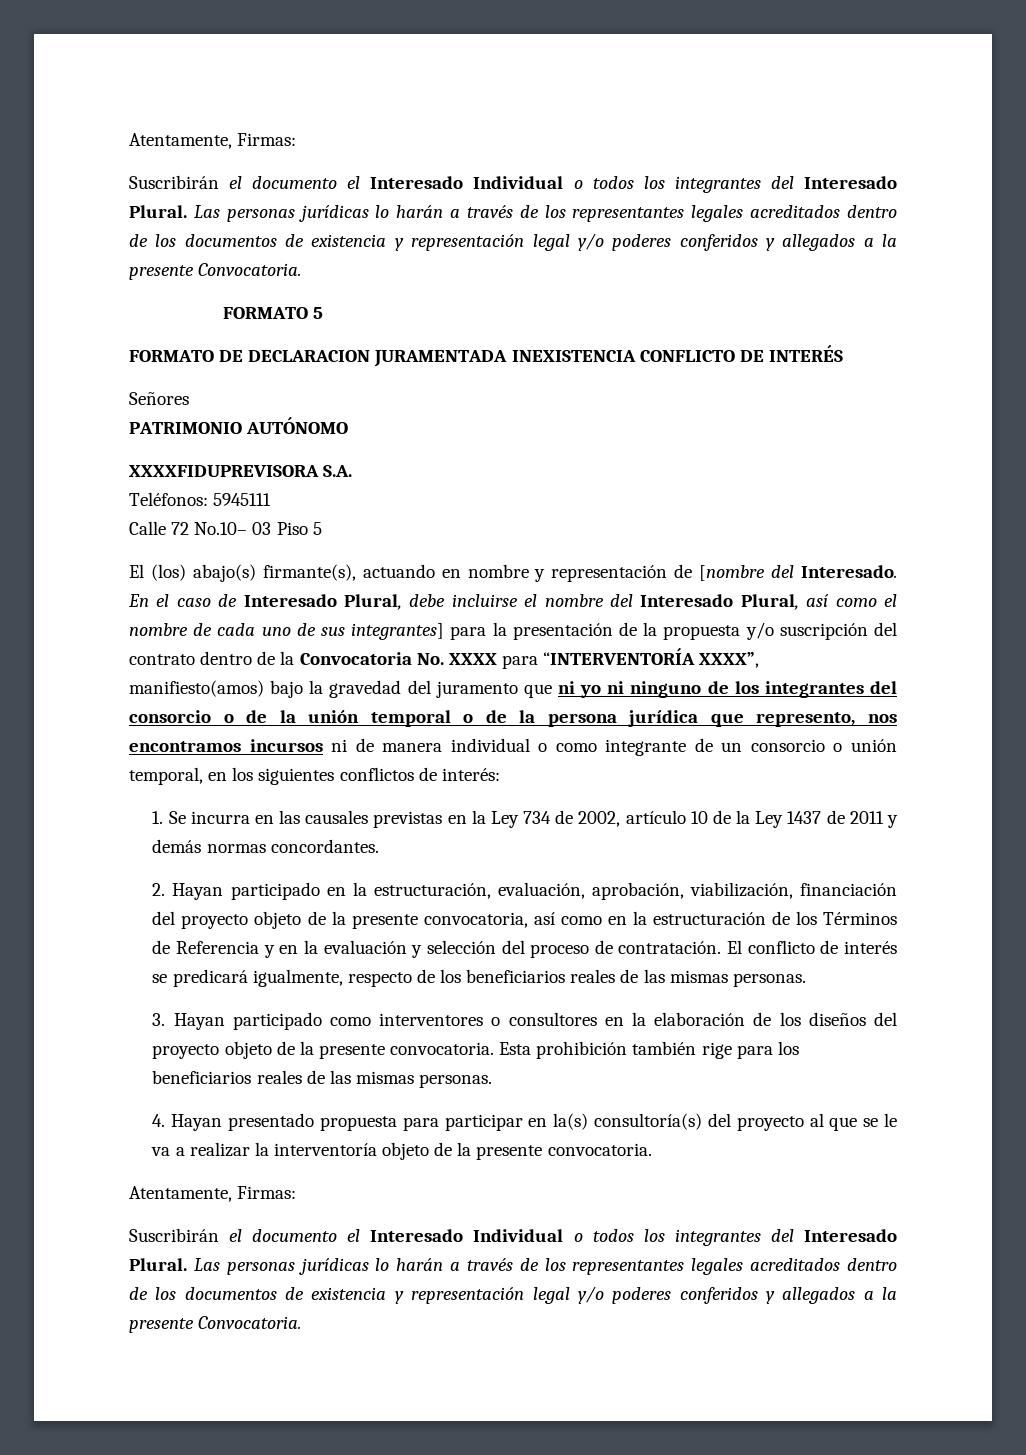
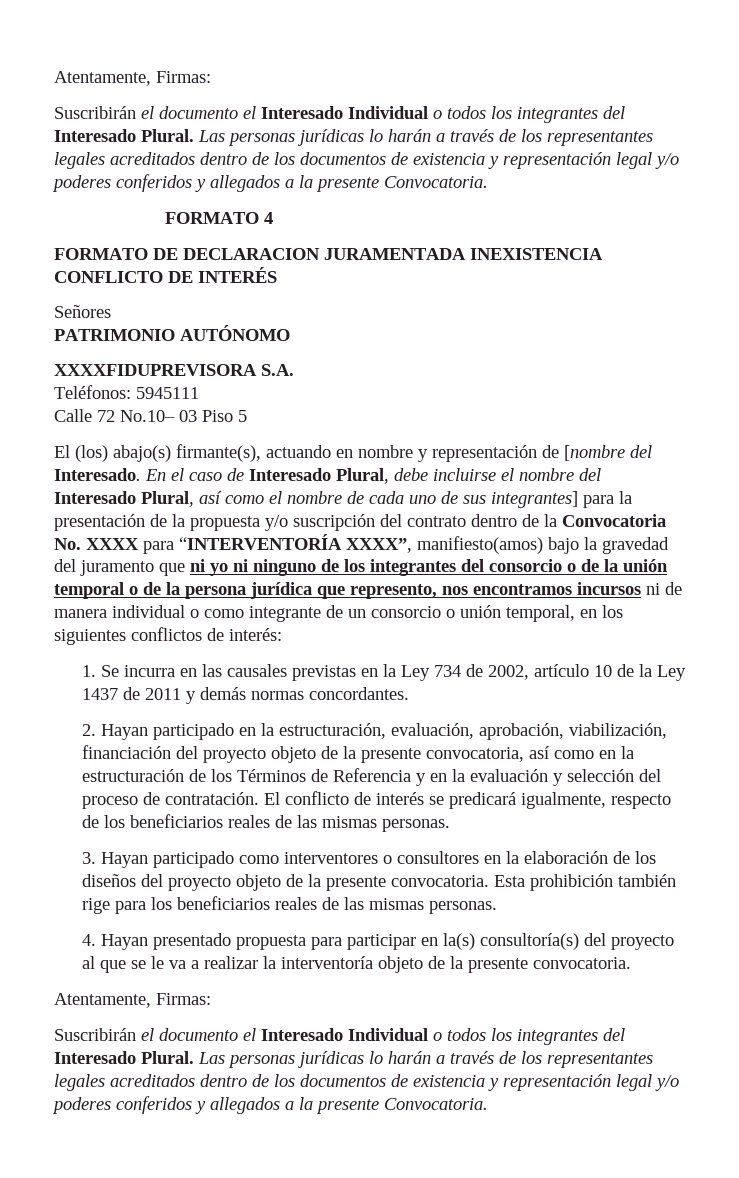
- FORMATO 5
+ FORMATO 4

